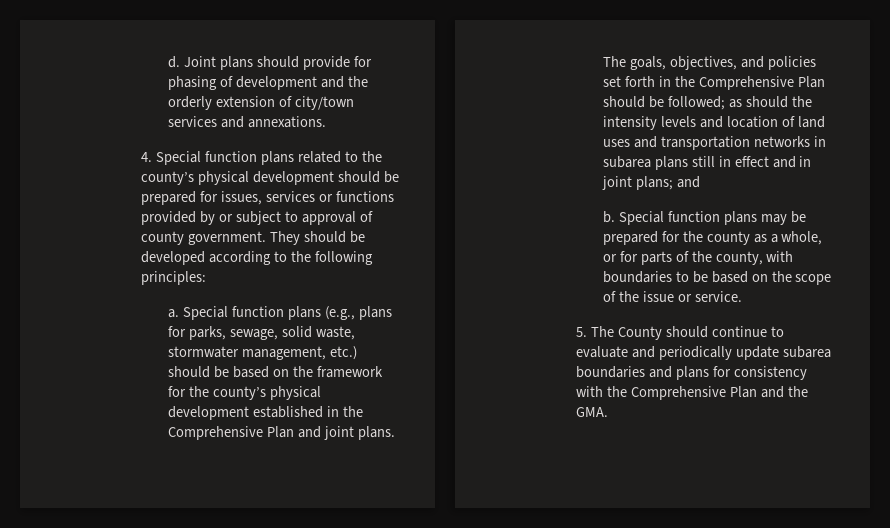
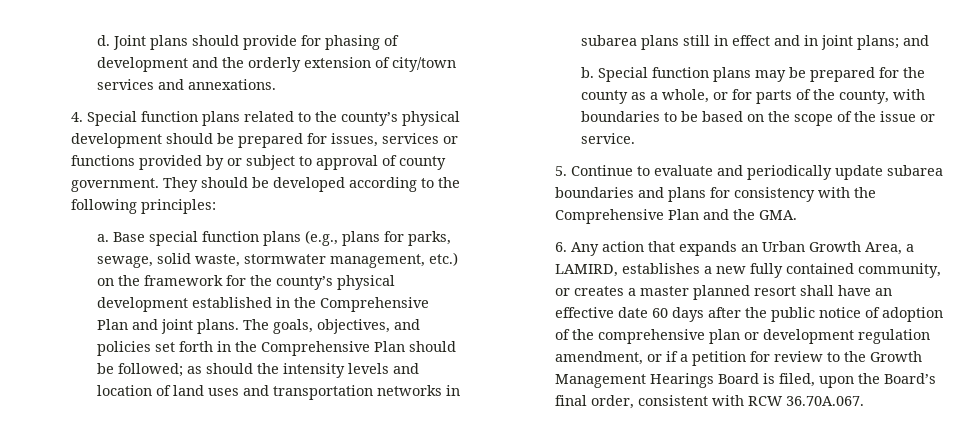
- Special function plans (e.g., plans for parks, sewage, solid waste, stormwater management, etc.) should be based on the framework for the county’s physical development established in the Comprehensive Plan and joint plans.
+ Base special function plans (e.g., plans for parks, sewage, solid waste, stormwater management, etc.) on the framework for the county’s physical development established in the Comprehensive Plan and joint plans.
- 5. The County should continue to evaluate and periodically update subarea boundaries and plans for consistency with the Comprehensive Plan and the GMA.
+ 5. Continue to evaluate and periodically update subarea boundaries and plans for consistency with the Comprehensive Plan and the GMA.
+ 6. Any action that expands an Urban Growth Area, a LAMIRD, establishes a new fully contained community, or creates a master planned resort shall have an effective date 60 days after the public notice of adoption of the comprehensive plan or development regulation amendment, or if a petition for review to the Growth Management Hearings Board is filed, upon the Board’s final order, consistent with RCW 36.70A.067.

